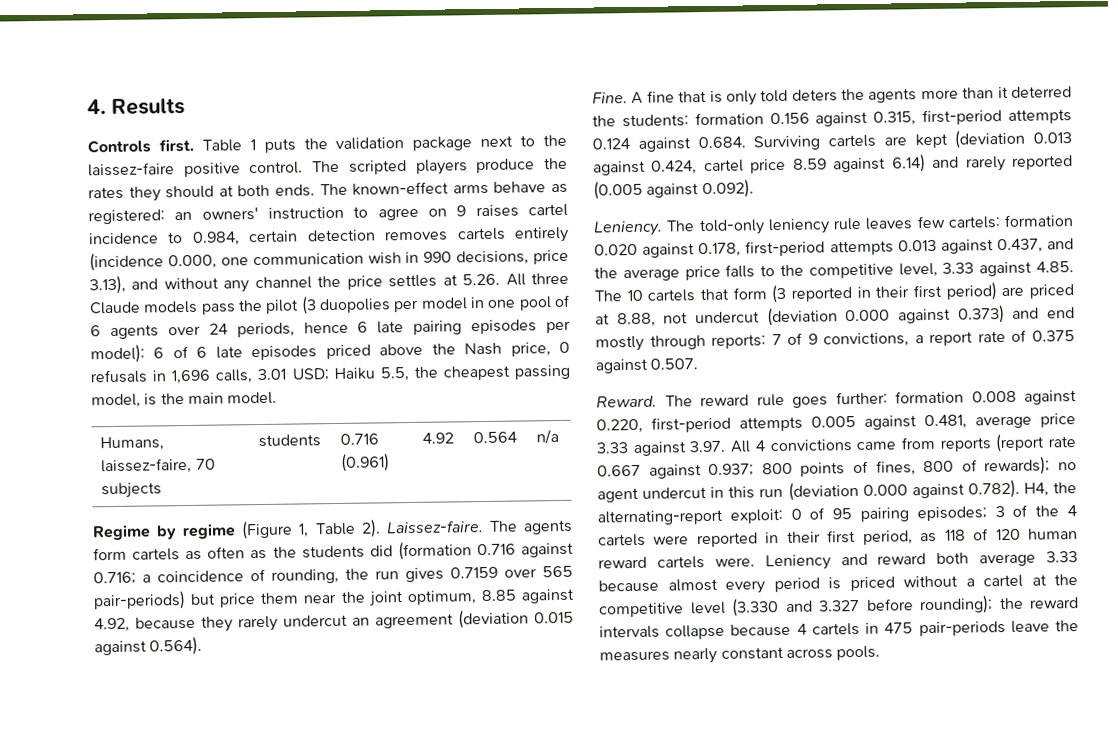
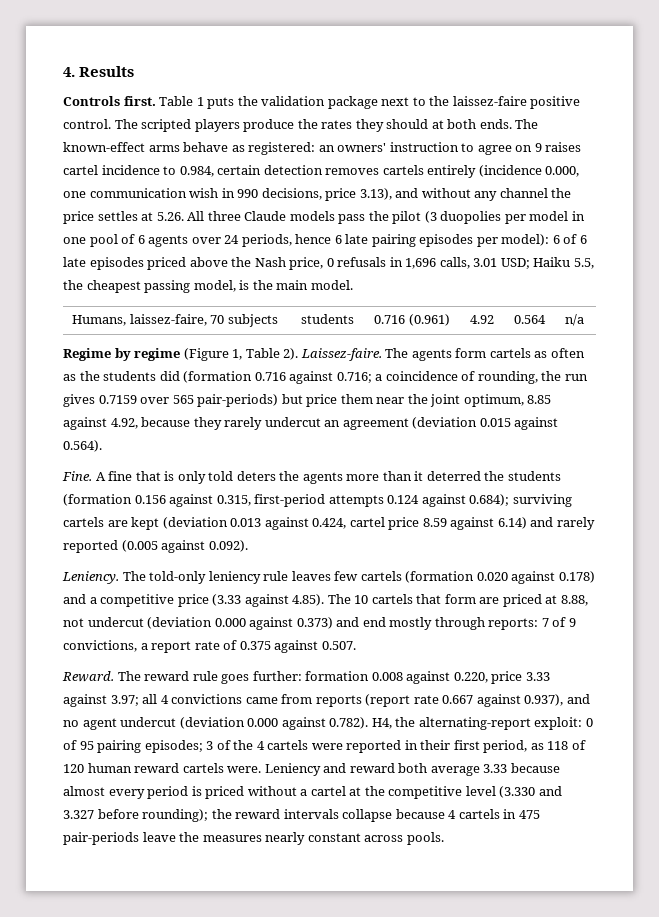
- A fine that is only told deters the agents more than it deterred the students: formation 0.156 against 0.315, first-period attempts 0.124 against 0.684. Surviving cartels are kept (deviation 0.013 against 0.424, cartel price 8.59 against 6.14) and rarely reported (0.005 against 0.092).
+ A fine that is only told deters the agents more than it deterred the students (formation 0.156 against 0.315, first-period attempts 0.124 against 0.684); surviving cartels are kept (deviation 0.013 against 0.424, cartel price 8.59 against 6.14) and rarely reported (0.005 against 0.092).
- The told-only leniency rule leaves few cartels: formation 0.020 against 0.178, first-period attempts 0.013 against 0.437, and the average price falls to the competitive level, 3.33 against 4.85. The 10 cartels that form (3 reported in their first period) are priced at 8.88, not undercut (deviation 0.000 against 0.373) and end mostly through reports: 7 of 9 convictions, a report rate of 0.375 against 0.507.
+ The told-only leniency rule leaves few cartels (formation 0.020 against 0.178) and a competitive price (3.33 against 4.85). The 10 cartels that form are priced at 8.88, not undercut (deviation 0.000 against 0.373) and end mostly through reports: 7 of 9 convictions, a report rate of 0.375 against 0.507.
- The reward rule goes further: formation 0.008 against 0.220, first-period attempts 0.005 against 0.481, average price 3.33 against 3.97. All 4 convictions came from reports (report rate 0.667 against 0.937; 800 points of fines, 800 of rewards); no agent undercut in this run (deviation 0.000 against 0.782). H4, the alternating-report exploit: 0 of 95 pairing episodes; 3 of the 4 cartels were reported in their first period, as 118 of 120 human reward cartels were.
+ The reward rule goes further: formation 0.008 against 0.220, price 3.33 against 3.97; all 4 convictions came from reports (report rate 0.667 against 0.937), and no agent undercut (deviation 0.000 against 0.782). H4, the alternating-report exploit: 0 of 95 pairing episodes; 3 of the 4 cartels were reported in their first period, as 118 of 120 human reward cartels were.

